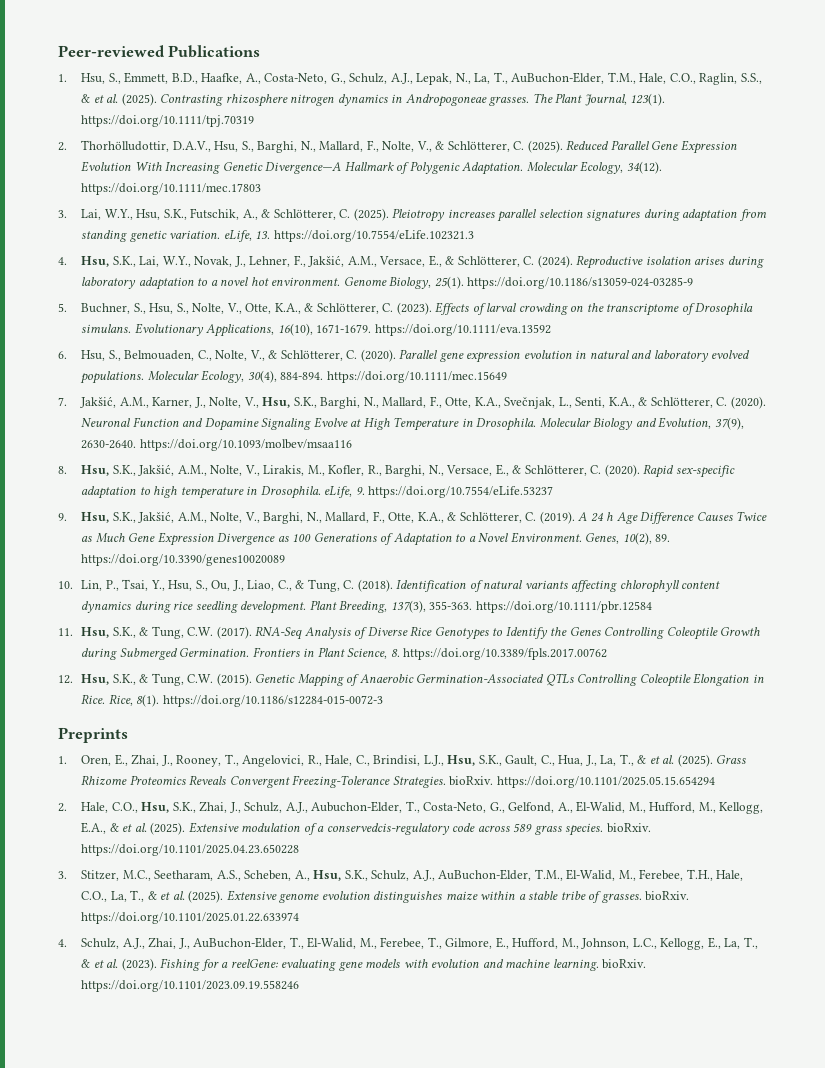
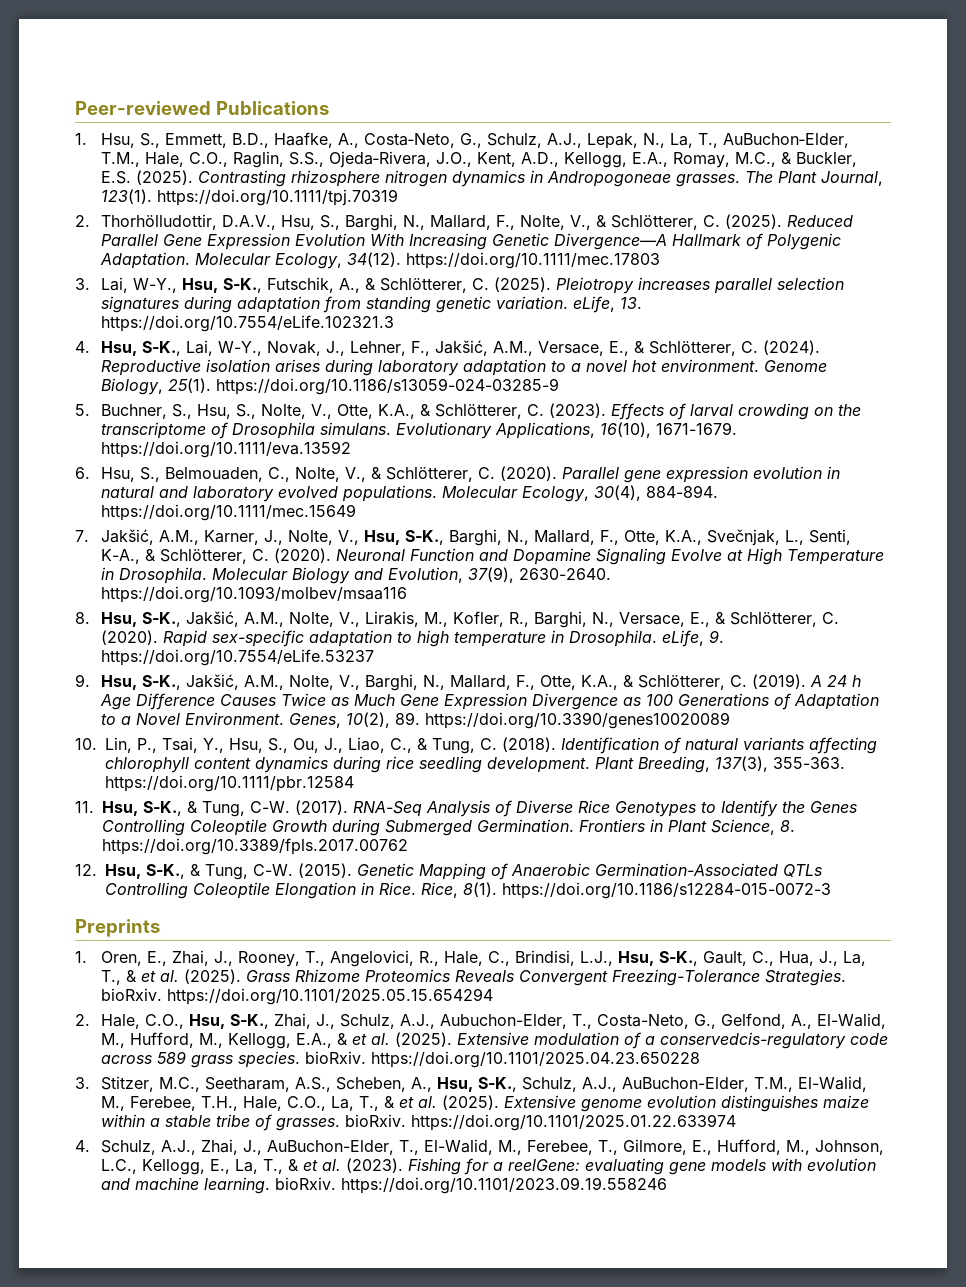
- 1. Hsu, S., Emmett, B.D., Haafke, A., Costa‐Neto, G., Schulz, A.J., Lepak, N., La, T., AuBuchon‐Elder, T.M., Hale, C.O., Raglin, S.S., & et al. (2025).
+ 1. Hsu, S., Emmett, B.D., Haafke, A., Costa‐Neto, G., Schulz, A.J., Lepak, N., La, T., AuBuchon‐Elder, T.M., Hale, C.O., Raglin, S.S., Ojeda‐Rivera, J.O., Kent, A.D., Kellogg, E.A., Romay, M.C., & Buckler, E.S. (2025).
- 3. Lai, W.Y., Hsu, S.K., Futschik, A., & Schlötterer, C. (2025).
+ 3. Lai, W-Y., Hsu, S-K., Futschik, A., & Schlötterer, C. (2025).
- 4. Hsu, S.K., Lai, W.Y., Novak, J., Lehner, F., Jakšić, A.M., Versace, E., & Schlötterer, C. (2024).
+ 4. Hsu, S-K., Lai, W-Y., Novak, J., Lehner, F., Jakšić, A.M., Versace, E., & Schlötterer, C. (2024).
- 7. Jakšić, A.M., Karner, J., Nolte, V., Hsu, S.K., Barghi, N., Mallard, F., Otte, K.A., Svečnjak, L., Senti, K.A., & Schlötterer, C. (2020).
+ 7. Jakšić, A.M., Karner, J., Nolte, V., Hsu, S-K., Barghi, N., Mallard, F., Otte, K.A., Svečnjak, L., Senti, K-A., & Schlötterer, C. (2020).
- 8. Hsu, S.K., Jakšić, A.M., Nolte, V., Lirakis, M., Kofler, R., Barghi, N., Versace, E., & Schlötterer, C. (2020).
+ 8. Hsu, S-K., Jakšić, A.M., Nolte, V., Lirakis, M., Kofler, R., Barghi, N., Versace, E., & Schlötterer, C. (2020).
- 9. Hsu, S.K., Jakšić, A.M., Nolte, V., Barghi, N., Mallard, F., Otte, K.A., & Schlötterer, C. (2019).
+ 9. Hsu, S-K., Jakšić, A.M., Nolte, V., Barghi, N., Mallard, F., Otte, K.A., & Schlötterer, C. (2019).
- 11. Hsu, S.K., & Tung, C.W. (2017).
+ 11. Hsu, S-K., & Tung, C-W. (2017).
- 12. Hsu, S.K., & Tung, C.W. (2015).
+ 12. Hsu, S-K., & Tung, C-W. (2015).
- 1. Oren, E., Zhai, J., Rooney, T., Angelovici, R., Hale, C., Brindisi, L.J., Hsu, S.K., Gault, C., Hua, J., La, T., & et al. (2025).
+ 1. Oren, E., Zhai, J., Rooney, T., Angelovici, R., Hale, C., Brindisi, L.J., Hsu, S-K., Gault, C., Hua, J., La, T., & et al. (2025).
- 2. Hale, C.O., Hsu, S.K., Zhai, J., Schulz, A.J., Aubuchon-Elder, T., Costa-Neto, G., Gelfond, A., El-Walid, M., Hufford, M., Kellogg, E.A., & et al. (2025).
+ 2. Hale, C.O., Hsu, S-K., Zhai, J., Schulz, A.J., Aubuchon-Elder, T., Costa-Neto, G., Gelfond, A., El-Walid, M., Hufford, M., Kellogg, E.A., & et al. (2025).
- 3. Stitzer, M.C., Seetharam, A.S., Scheben, A., Hsu, S.K., Schulz, A.J., AuBuchon-Elder, T.M., El-Walid, M., Ferebee, T.H., Hale, C.O., La, T., & et al. (2025).
+ 3. Stitzer, M.C., Seetharam, A.S., Scheben, A., Hsu, S-K., Schulz, A.J., AuBuchon-Elder, T.M., El-Walid, M., Ferebee, T.H., Hale, C.O., La, T., & et al. (2025).

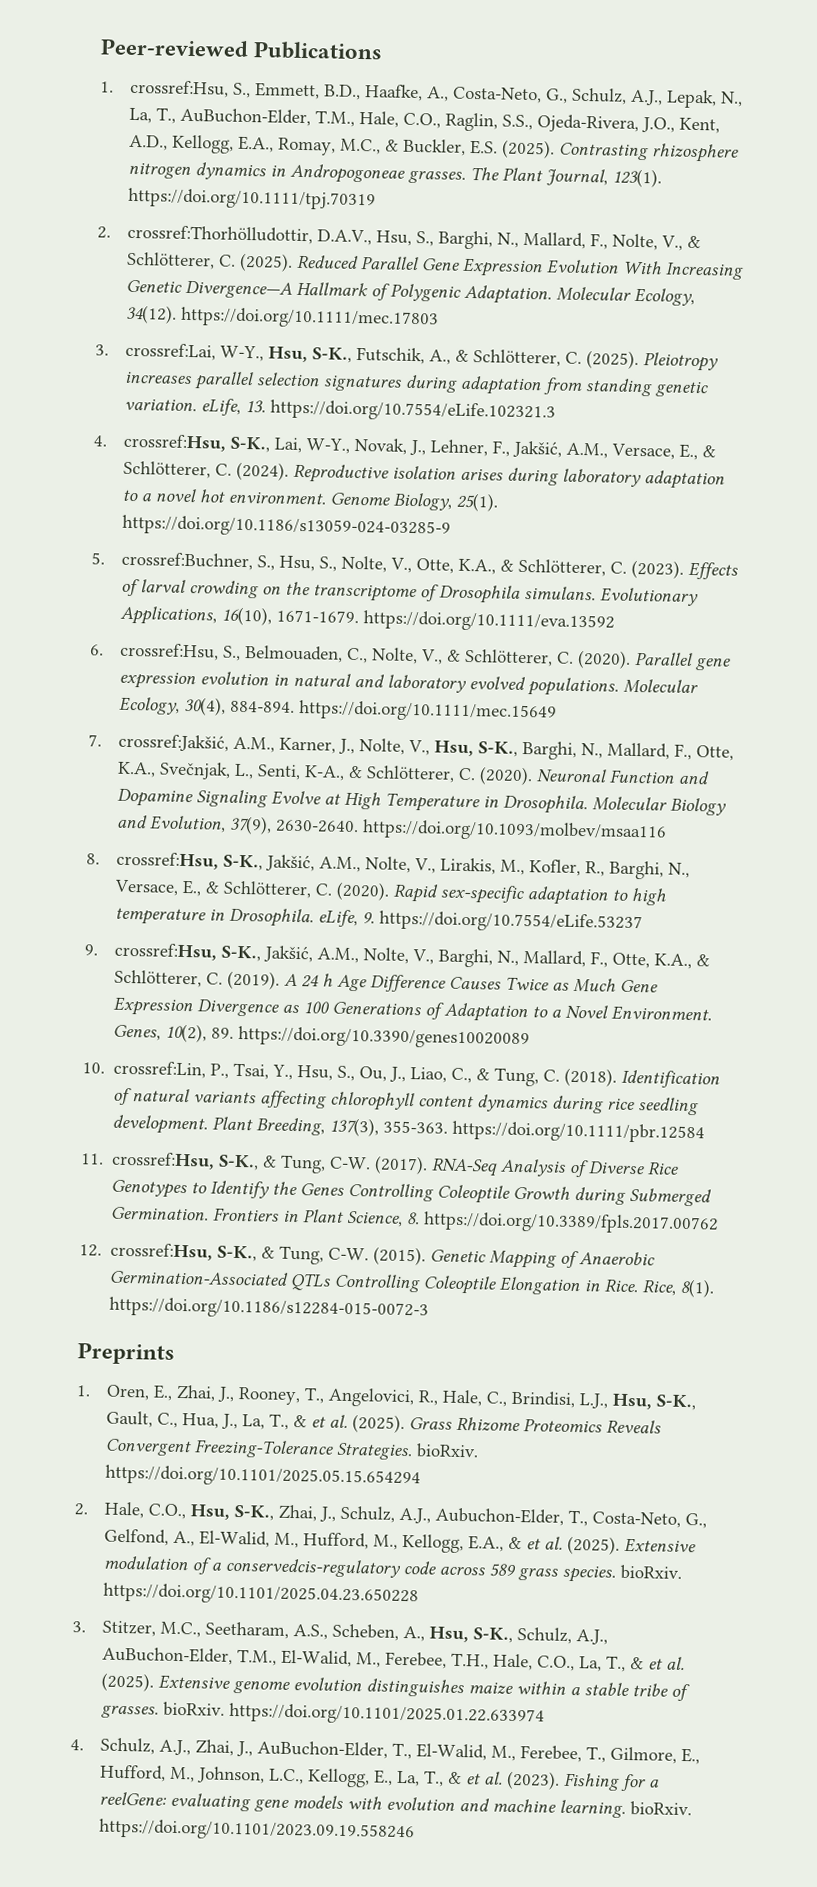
- 1. Hsu, S., Emmett, B.D., Haafke, A., Costa‐Neto, G., Schulz, A.J., Lepak, N., La, T., AuBuchon‐Elder, T.M., Hale, C.O., Raglin, S.S., Ojeda‐Rivera, J.O., Kent, A.D., Kellogg, E.A., Romay, M.C., & Buckler, E.S. (2025).
+ 1. crossref:Hsu, S., Emmett, B.D., Haafke, A., Costa‐Neto, G., Schulz, A.J., Lepak, N., La, T., AuBuchon‐Elder, T.M., Hale, C.O., Raglin, S.S., Ojeda‐Rivera, J.O., Kent, A.D., Kellogg, E.A., Romay, M.C., & Buckler, E.S. (2025).
- 2. Thorhölludottir, D.A.V., Hsu, S., Barghi, N., Mallard, F., Nolte, V., & Schlötterer, C. (2025).
+ 2. crossref:Thorhölludottir, D.A.V., Hsu, S., Barghi, N., Mallard, F., Nolte, V., & Schlötterer, C. (2025).
- 3. Lai, W-Y., Hsu, S-K., Futschik, A., & Schlötterer, C. (2025).
+ 3. crossref:Lai, W-Y., Hsu, S-K., Futschik, A., & Schlötterer, C. (2025).
- 4. Hsu, S-K., Lai, W-Y., Novak, J., Lehner, F., Jakšić, A.M., Versace, E., & Schlötterer, C. (2024).
+ 4. crossref:Hsu, S-K., Lai, W-Y., Novak, J., Lehner, F., Jakšić, A.M., Versace, E., & Schlötterer, C. (2024).
- 5. Buchner, S., Hsu, S., Nolte, V., Otte, K.A., & Schlötterer, C. (2023).
+ 5. crossref:Buchner, S., Hsu, S., Nolte, V., Otte, K.A., & Schlötterer, C. (2023).
- 6. Hsu, S., Belmouaden, C., Nolte, V., & Schlötterer, C. (2020).
+ 6. crossref:Hsu, S., Belmouaden, C., Nolte, V., & Schlötterer, C. (2020).
- 7. Jakšić, A.M., Karner, J., Nolte, V., Hsu, S-K., Barghi, N., Mallard, F., Otte, K.A., Svečnjak, L., Senti, K-A., & Schlötterer, C. (2020).
+ 7. crossref:Jakšić, A.M., Karner, J., Nolte, V., Hsu, S-K., Barghi, N., Mallard, F., Otte, K.A., Svečnjak, L., Senti, K-A., & Schlötterer, C. (2020).
- 8. Hsu, S-K., Jakšić, A.M., Nolte, V., Lirakis, M., Kofler, R., Barghi, N., Versace, E., & Schlötterer, C. (2020).
+ 8. crossref:Hsu, S-K., Jakšić, A.M., Nolte, V., Lirakis, M., Kofler, R., Barghi, N., Versace, E., & Schlötterer, C. (2020).
- 9. Hsu, S-K., Jakšić, A.M., Nolte, V., Barghi, N., Mallard, F., Otte, K.A., & Schlötterer, C. (2019).
+ 9. crossref:Hsu, S-K., Jakšić, A.M., Nolte, V., Barghi, N., Mallard, F., Otte, K.A., & Schlötterer, C. (2019).
- 10. Lin, P., Tsai, Y., Hsu, S., Ou, J., Liao, C., & Tung, C. (2018).
+ 10. crossref:Lin, P., Tsai, Y., Hsu, S., Ou, J., Liao, C., & Tung, C. (2018).
- 11. Hsu, S-K., & Tung, C-W. (2017).
+ 11. crossref:Hsu, S-K., & Tung, C-W. (2017).
- 12. Hsu, S-K., & Tung, C-W. (2015).
+ 12. crossref:Hsu, S-K., & Tung, C-W. (2015).

